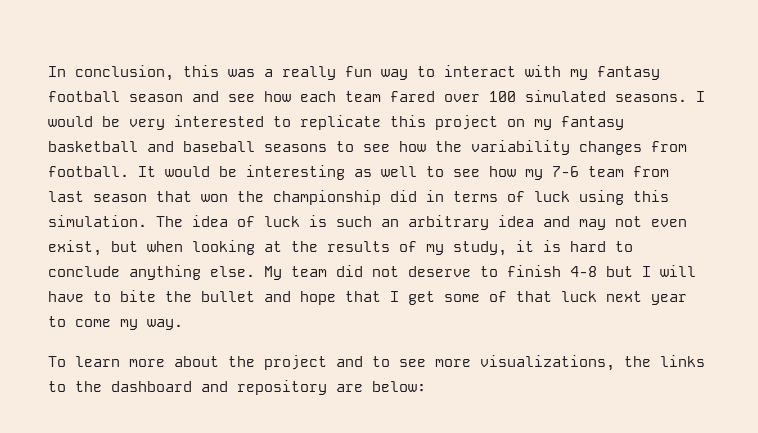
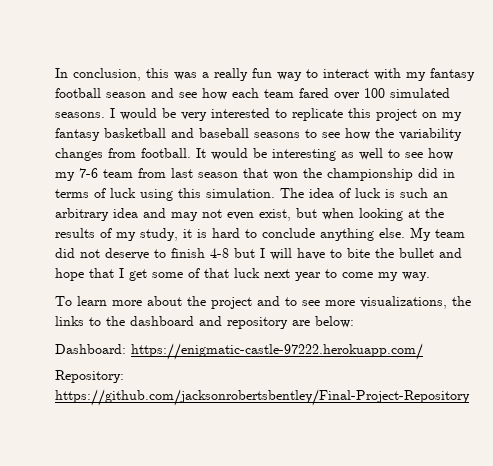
+ Dashboard: https://enigmatic-castle-97222.herokuapp.com/
+ Repository: https://github.com/jacksonrobertsbentley/Final-Project-Repository

